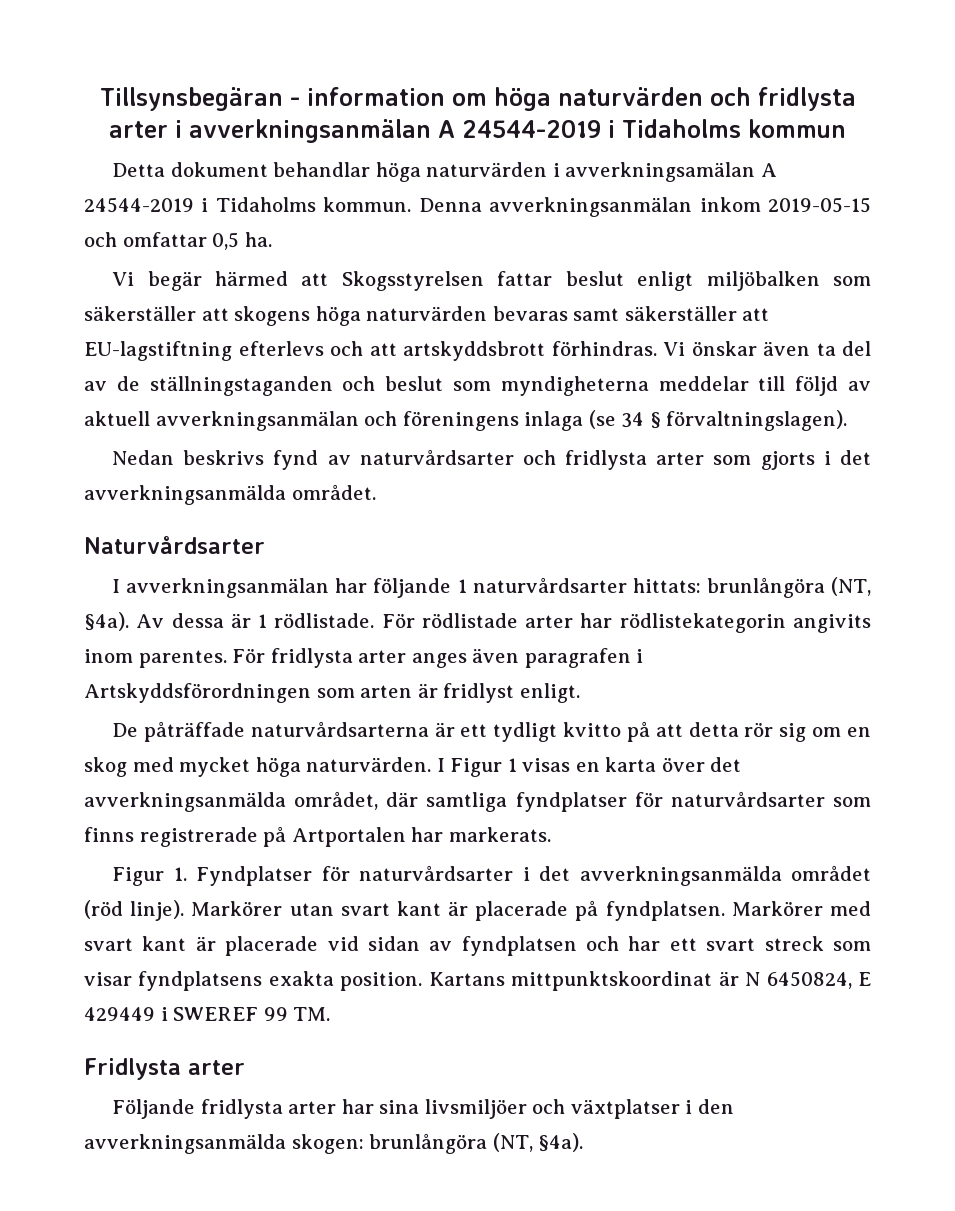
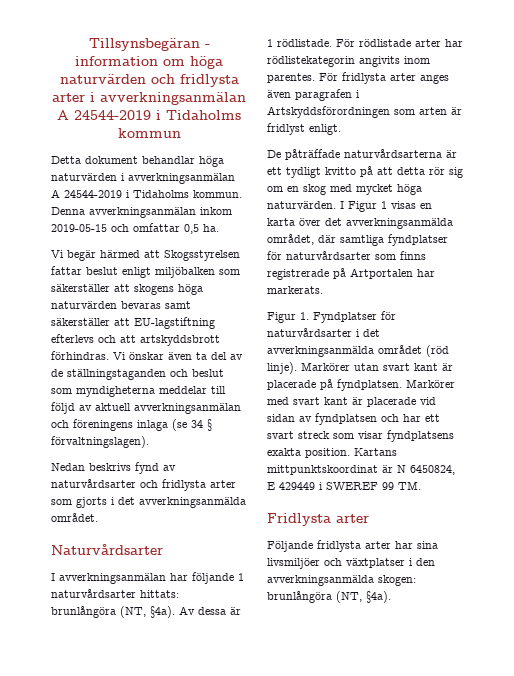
- Detta dokument behandlar höga naturvärden i avverkningsamälan A 24544-2019 i Tidaholms kommun.
+ Detta dokument behandlar höga naturvärden i avverkningsanmälan A 24544-2019 i Tidaholms kommun.

